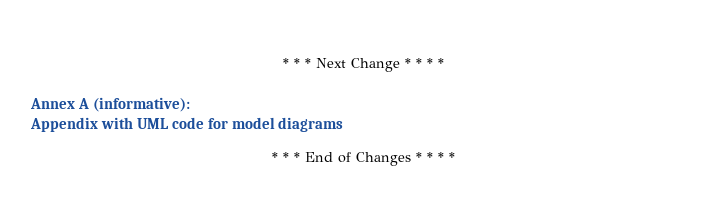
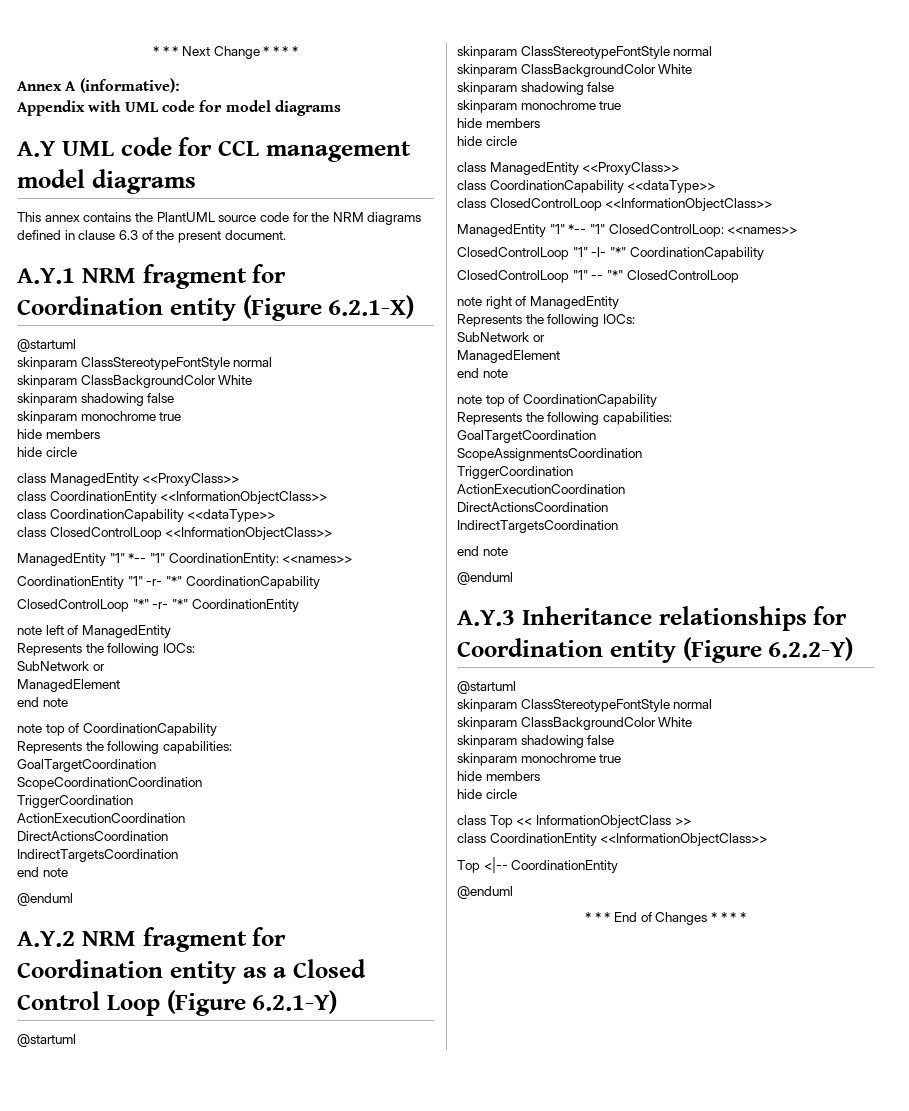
+ A.Y UML code for CCL management model diagrams
+ This annex contains the PlantUML source code for the NRM diagrams defined in clause 6.3 of the present document.
+ A.Y.1 NRM fragment for Coordination entity (Figure 6.2.1-X)
+ @startuml
+ skinparam ClassStereotypeFontStyle normal
+ skinparam ClassBackgroundColor White
+ skinparam shadowing false
+ skinparam monochrome true
+ hide members
+ hide circle
+ class ManagedEntity <<ProxyClass>>
+ class CoordinationEntity <<InformationObjectClass>>
+ class CoordinationCapability <<dataType>>
+ class ClosedControlLoop <<InformationObjectClass>>
+ ManagedEntity "1" *-- "1" CoordinationEntity: <<names>>
+ CoordinationEntity "1" -r- "*" CoordinationCapability
+ ClosedControlLoop "*" -r- "*" CoordinationEntity
+ note left of ManagedEntity
+ Represents the following IOCs:
+ SubNetwork or
+ ManagedElement
+ end note
+ note top of CoordinationCapability
+ Represents the following capabilities:
+ GoalTargetCoordination
+ ScopeCoordinationCoordination
+ TriggerCoordination
+ ActionExecutionCoordination
+ DirectActionsCoordination
+ IndirectTargetsCoordination
+ end note
+ @enduml
+ A.Y.2 NRM fragment for Coordination entity as a Closed Control Loop (Figure 6.2.1-Y)
+ @startuml
+ skinparam ClassStereotypeFontStyle normal
+ skinparam ClassBackgroundColor White
+ skinparam shadowing false
+ skinparam monochrome true
+ hide members
+ hide circle
+ class ManagedEntity <<ProxyClass>>
+ class CoordinationCapability <<dataType>>
+ class ClosedControlLoop <<InformationObjectClass>>
+ ManagedEntity "1" *-- "1" ClosedControlLoop: <<names>>
+ ClosedControlLoop "1" -l- "*" CoordinationCapability
+ ClosedControlLoop "1" -- "*" ClosedControlLoop
+ note right of ManagedEntity
+ Represents the following IOCs:
+ SubNetwork or
+ ManagedElement
+ end note
+ note top of CoordinationCapability
+ Represents the following capabilities:
+ GoalTargetCoordination
+ ScopeAssignmentsCoordination
+ TriggerCoordination
+ ActionExecutionCoordination
+ DirectActionsCoordination
+ IndirectTargetsCoordination
+ end note
+ @enduml
+ A.Y.3 Inheritance relationships for Coordination entity (Figure 6.2.2-Y)
+ @startuml
+ skinparam ClassStereotypeFontStyle normal
+ skinparam ClassBackgroundColor White
+ skinparam shadowing false
+ skinparam monochrome true
+ hide members
+ hide circle
+ class Top << InformationObjectClass >>
+ class CoordinationEntity <<InformationObjectClass>>
+ Top <|-- CoordinationEntity
+ @enduml

